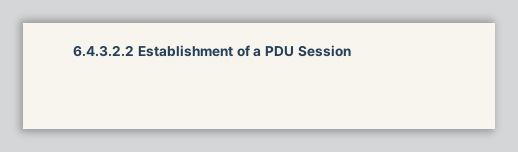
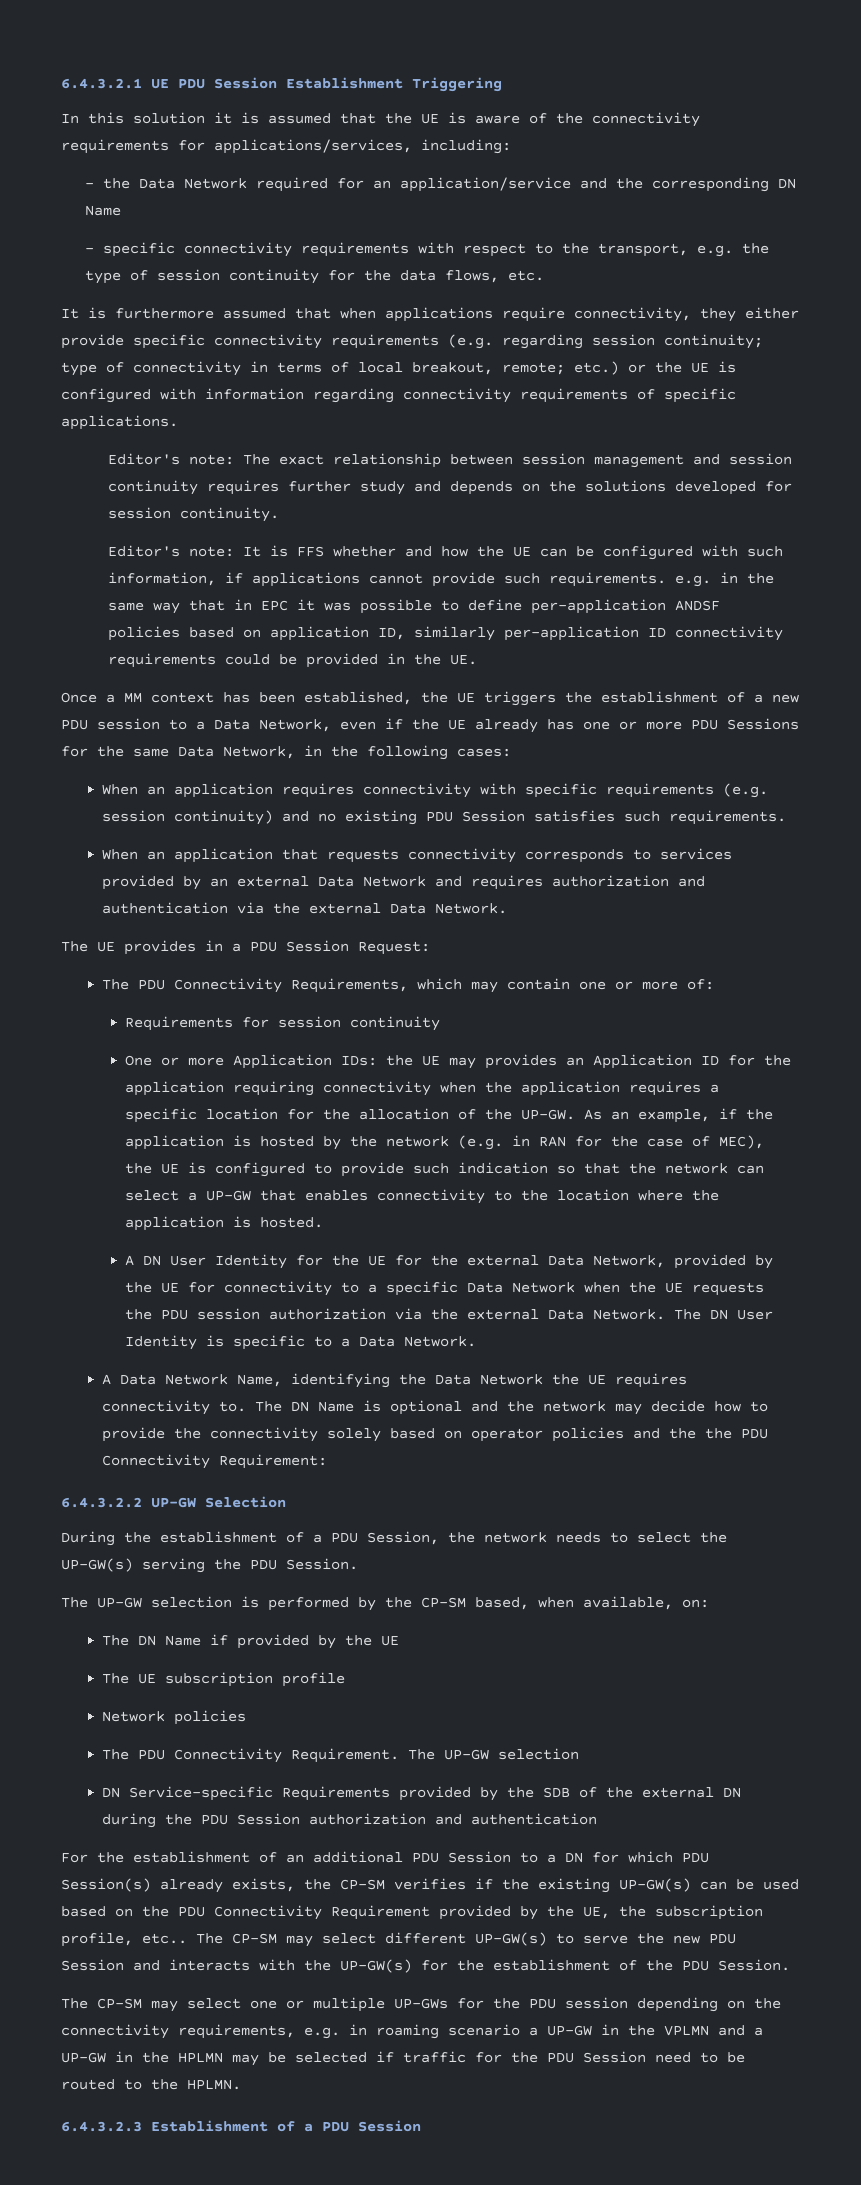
- 6.4.3.2.2 Establishment of a PDU Session
+ 6.4.3.2.1 UE PDU Session Establishment Triggering
+ In this solution it is assumed that the UE is aware of the connectivity requirements for applications/services, including:
+ - the Data Network required for an application/service and the corresponding DN Name
+ - specific connectivity requirements with respect to the transport, e.g. the type of session continuity for the data flows, etc.
+ It is furthermore assumed that when applications require connectivity, they either provide specific connectivity requirements (e.g. regarding session continuity; type of connectivity in terms of local breakout, remote; etc.) or the UE is configured with information regarding connectivity requirements of specific applications.
+ Editor's note: The exact relationship between session management and session continuity requires further study and depends on the solutions developed for session continuity.
+ Editor's note: It is FFS whether and how the UE can be configured with such information, if applications cannot provide such requirements. e.g. in the same way that in EPC it was possible to define per-application ANDSF policies based on application ID, similarly per-application ID connectivity requirements could be provided in the UE.
+ Once a MM context has been established, the UE triggers the establishment of a new PDU session to a Data Network, even if the UE already has one or more PDU Sessions for the same Data Network, in the following cases:
+ When an application requires connectivity with specific requirements (e.g. session continuity) and no existing PDU Session satisfies such requirements.
+ When an application that requests connectivity corresponds to services provided by an external Data Network and requires authorization and authentication via the external Data Network.
+ The UE provides in a PDU Session Request:
+ The PDU Connectivity Requirements, which may contain one or more of:
+ Requirements for session continuity
+ One or more Application IDs: the UE may provides an Application ID for the application requiring connectivity when the application requires a specific location for the allocation of the UP-GW. As an example, if the application is hosted by the network (e.g. in RAN for the case of MEC), the UE is configured to provide such indication so that the network can select a UP-GW that enables connectivity to the location where the application is hosted.
+ A DN User Identity for the UE for the external Data Network, provided by the UE for connectivity to a specific Data Network when the UE requests the PDU session authorization via the external Data Network. The DN User Identity is specific to a Data Network.
+ A Data Network Name, identifying the Data Network the UE requires connectivity to. The DN Name is optional and the network may decide how to provide the connectivity solely based on operator policies and the the PDU Connectivity Requirement:
+ 6.4.3.2.2 UP-GW Selection
+ During the establishment of a PDU Session, the network needs to select the UP-GW(s) serving the PDU Session.
+ The UP-GW selection is performed by the CP-SM based, when available, on:
+ The DN Name if provided by the UE
+ The UE subscription profile
+ Network policies
+ The PDU Connectivity Requirement. The UP-GW selection
+ DN Service-specific Requirements provided by the SDB of the external DN during the PDU Session authorization and authentication
+ For the establishment of an additional PDU Session to a DN for which PDU Session(s) already exists, the CP-SM verifies if the existing UP-GW(s) can be used based on the PDU Connectivity Requirement provided by the UE, the subscription profile, etc.. The CP-SM may select different UP-GW(s) to serve the new PDU Session and interacts with the UP-GW(s) for the establishment of the PDU Session.
+ The CP-SM may select one or multiple UP-GWs for the PDU session depending on the connectivity requirements, e.g. in roaming scenario a UP-GW in the VPLMN and a UP-GW in the HPLMN may be selected if traffic for the PDU Session need to be routed to the HPLMN.
+ 6.4.3.2.3 Establishment of a PDU Session

